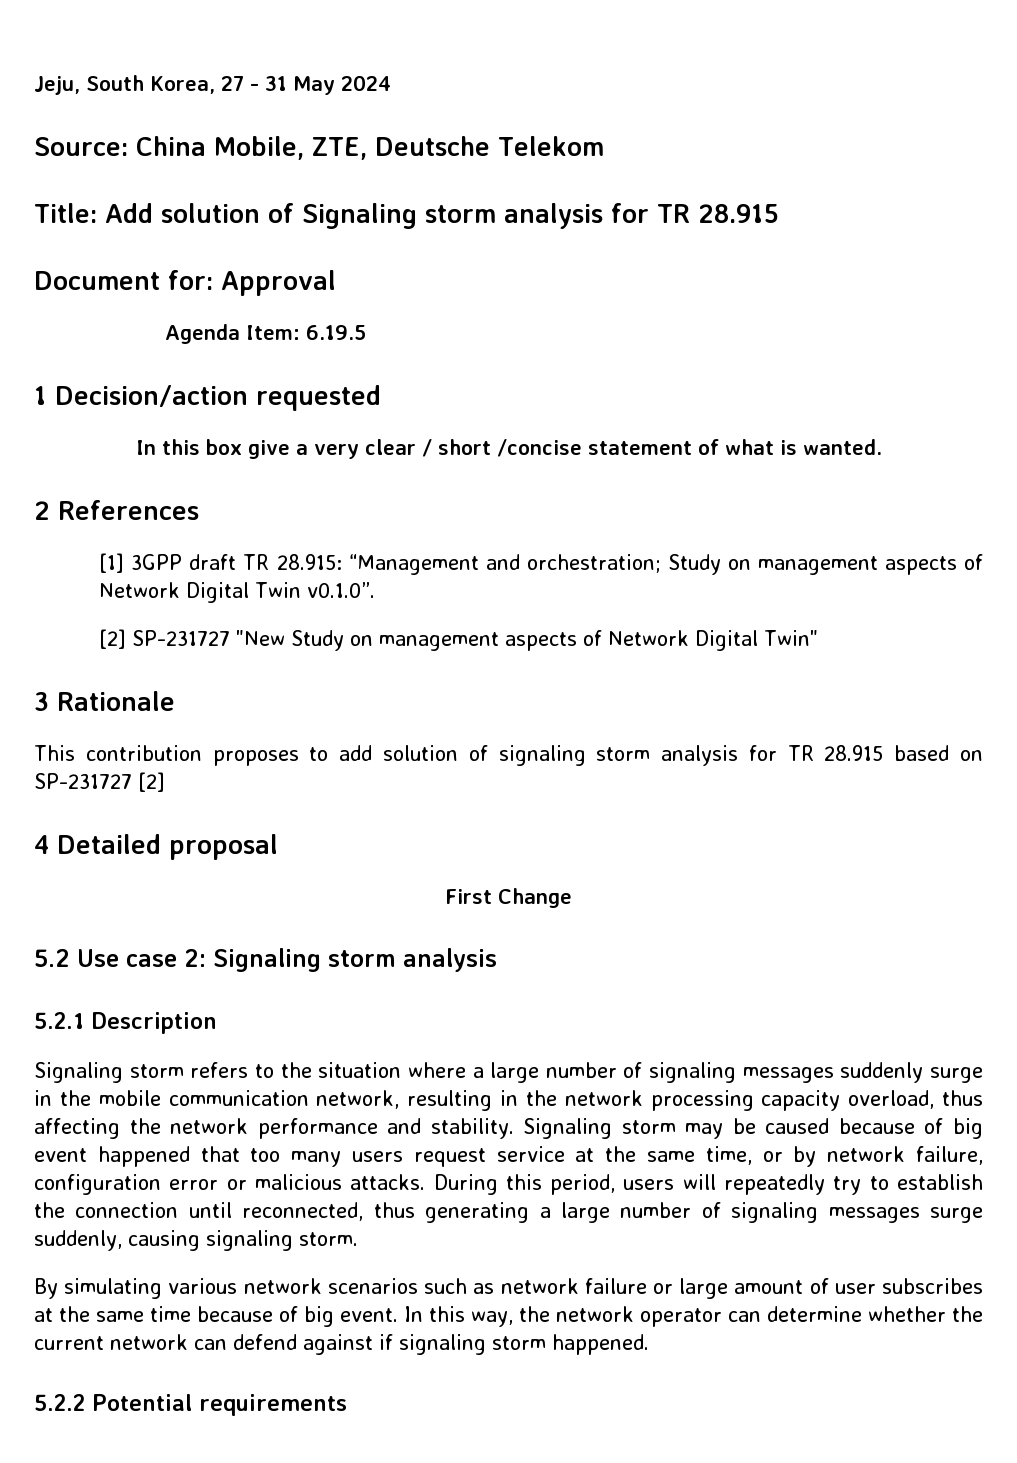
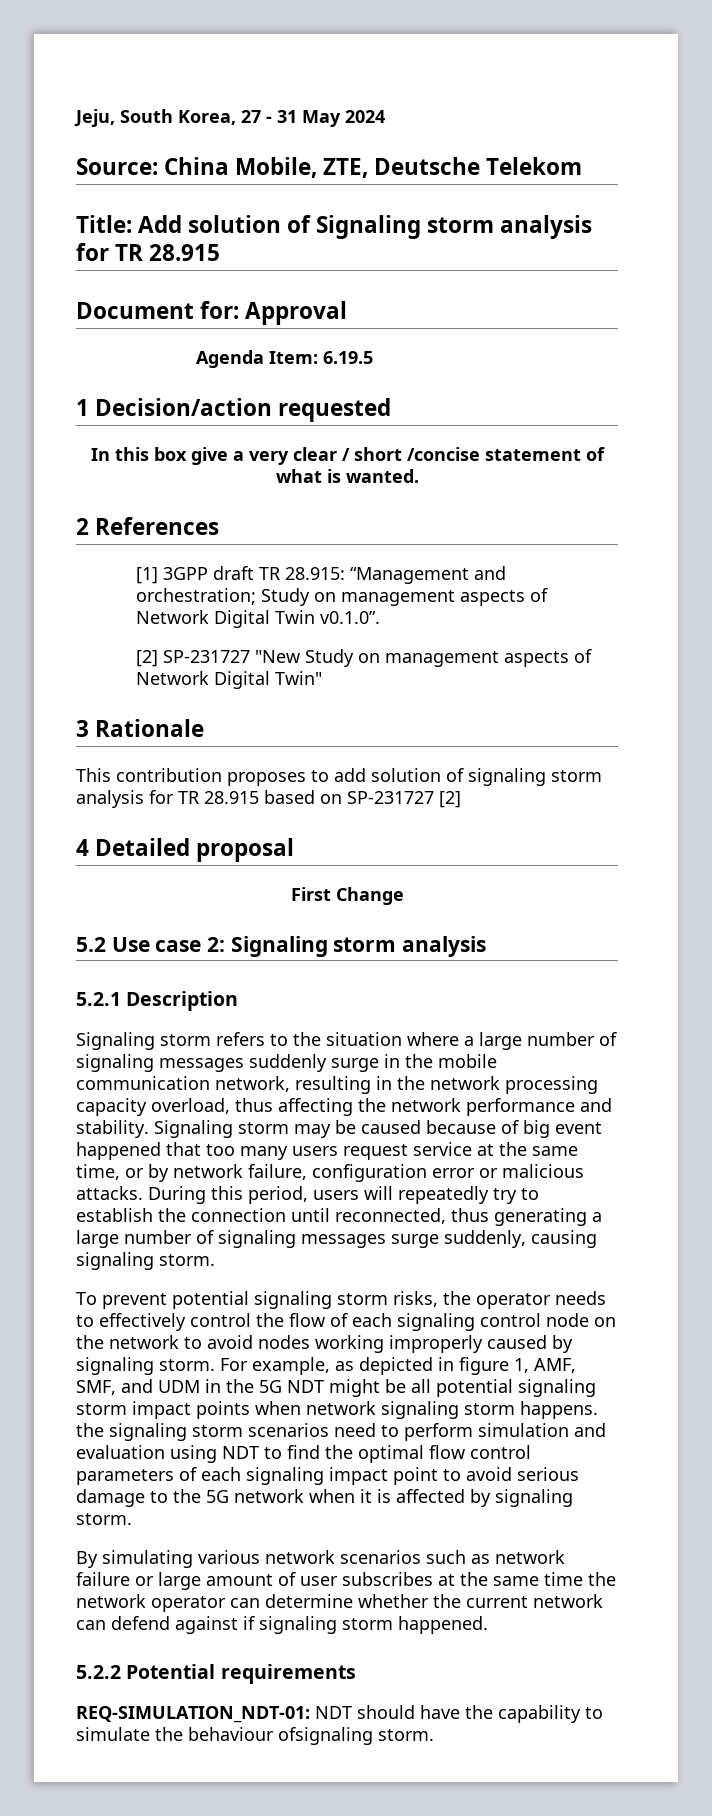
+ To prevent potential signaling storm risks, the operator needs to effectively control the flow of each signaling control node on the network to avoid nodes working improperly caused by signaling storm. For example, as depicted in figure 1, AMF, SMF, and UDM in the 5G NDT might be all potential signaling storm impact points when network signaling storm happens. the signaling storm scenarios need to perform simulation and evaluation using NDT to find the optimal flow control parameters of each signaling impact point to avoid serious damage to the 5G network when it is affected by signaling storm.
- By simulating various network scenarios such as network failure or large amount of user subscribes at the same time because of big event. In this way, the network operator can determine whether the current network can defend against if signaling storm happened.
+ By simulating various network scenarios such as network failure or large amount of user subscribes at the same time the network operator can determine whether the current network can defend against if signaling storm happened.
+ REQ-SIMULATION_NDT-01: NDT should have the capability to simulate the behaviour ofsignaling storm.

